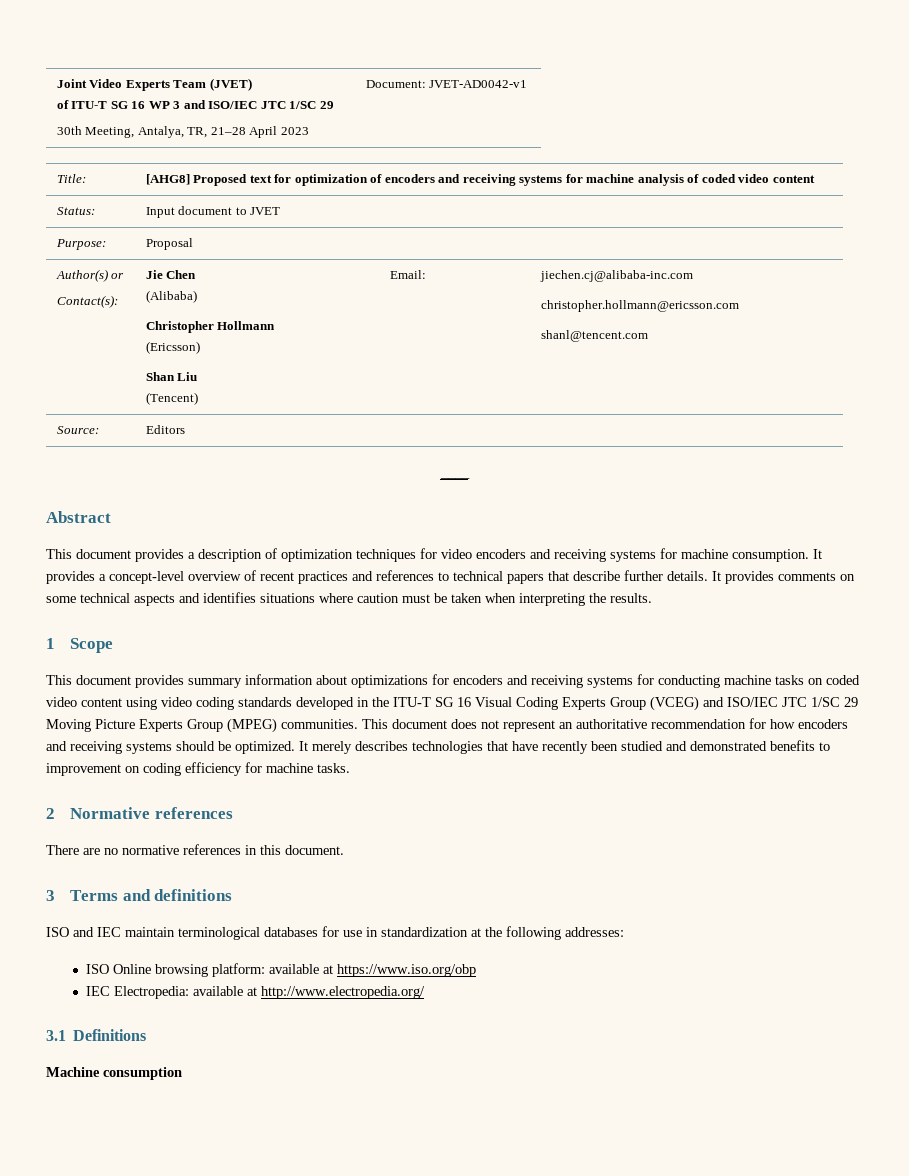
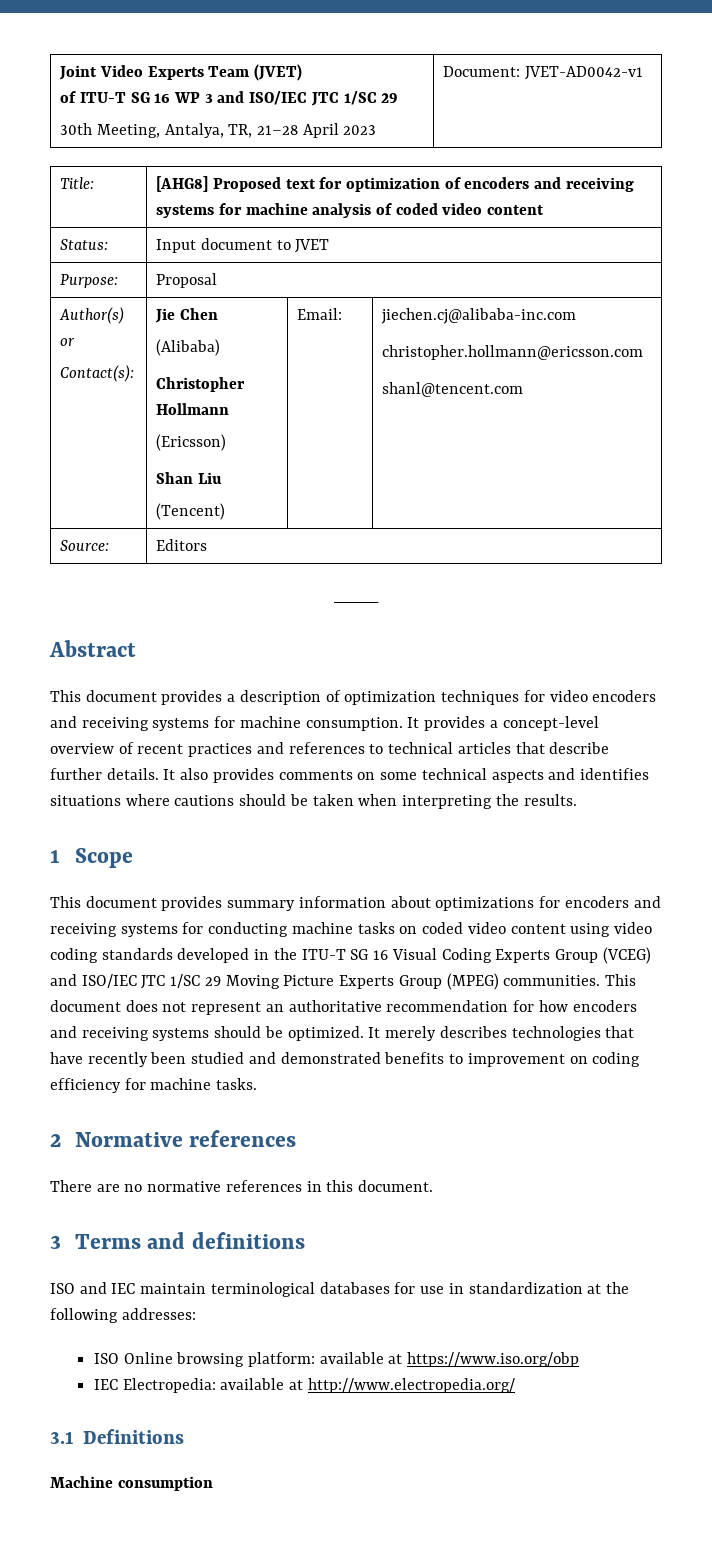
- It provides a concept-level overview of recent practices and references to technical papers that describe further details.
+ It provides a concept-level overview of recent practices and references to technical articles that describe further details.
- It provides comments on some technical aspects and identifies situations where caution must be taken when interpreting the results.
+ It also provides comments on some technical aspects and identifies situations where cautions should be taken when interpreting the results.

